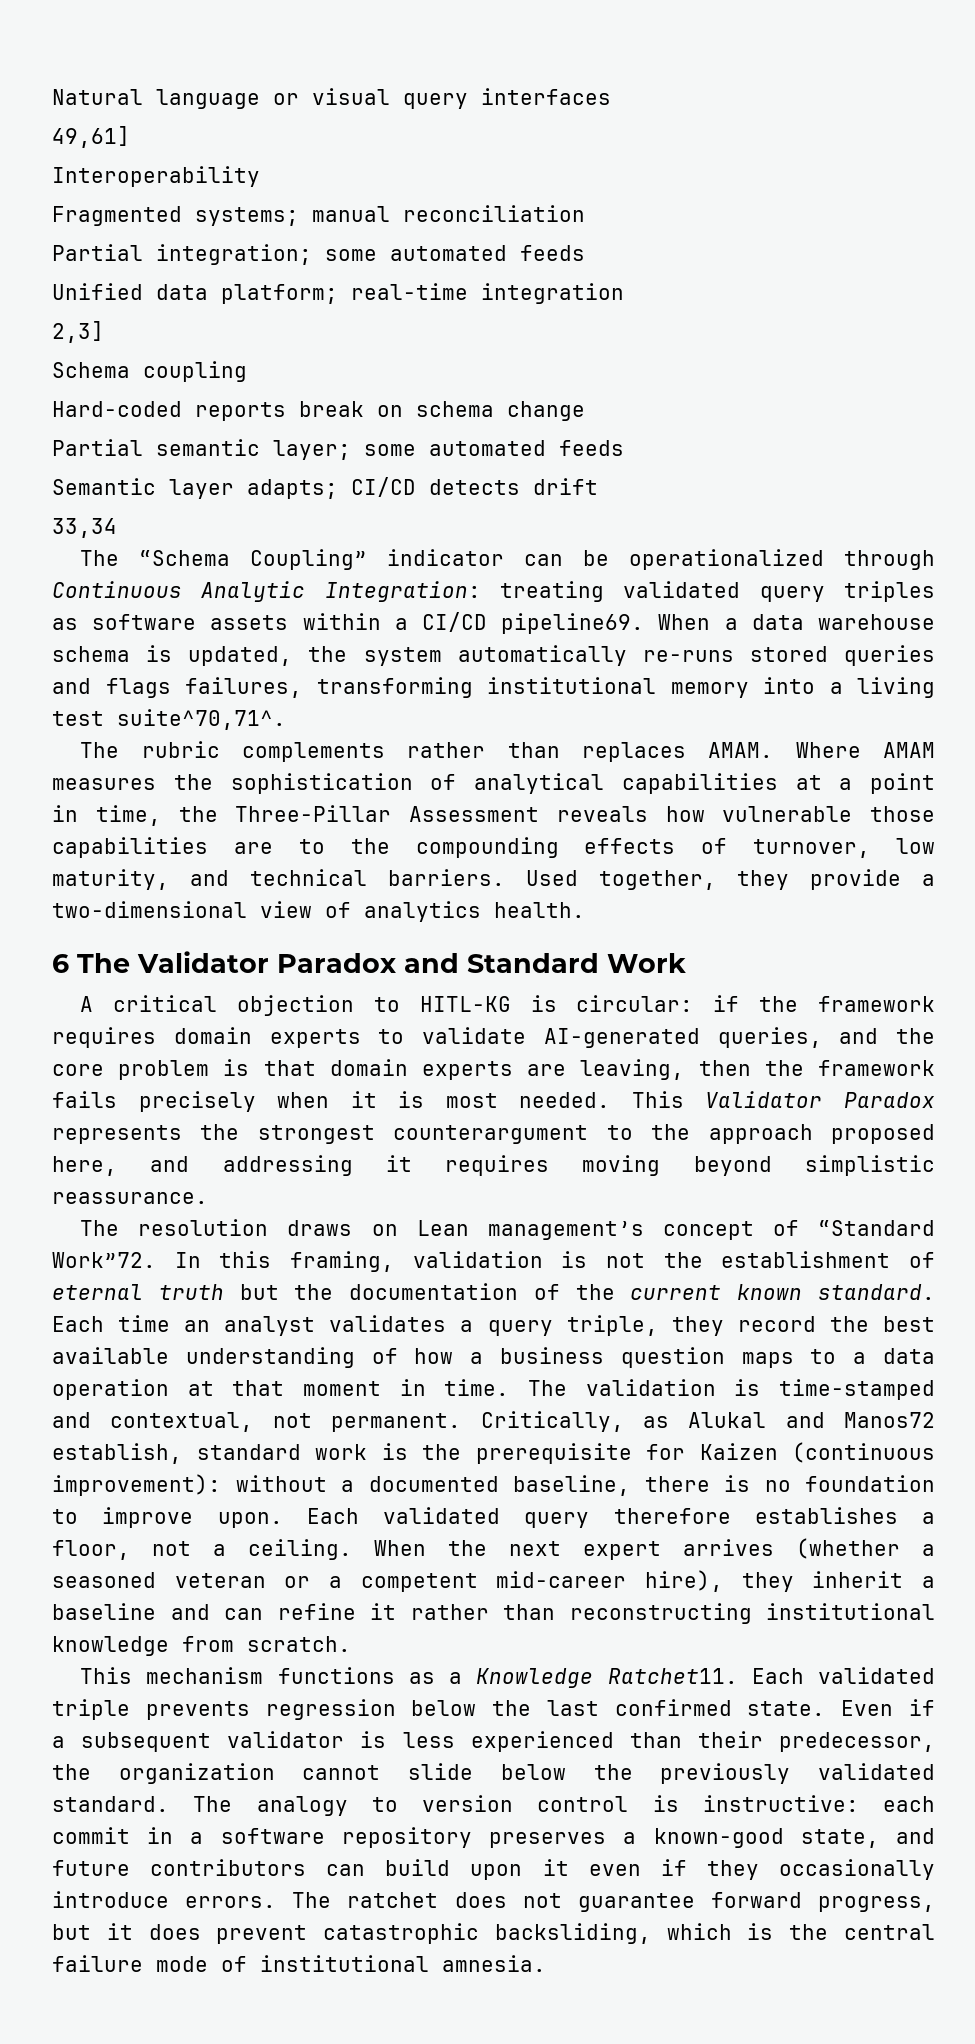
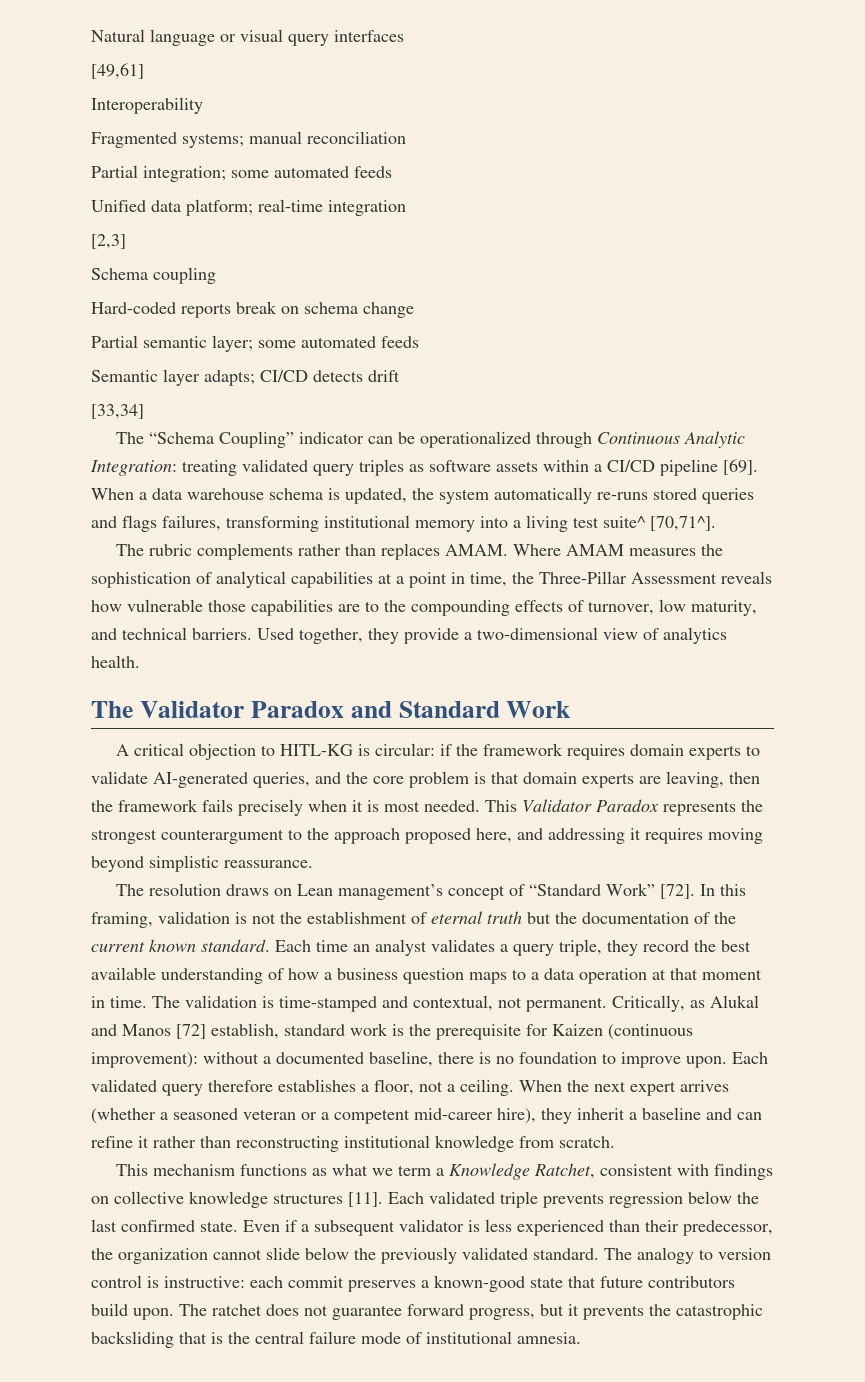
- 49,61]
+ [49,61]
- 2,3]
+ [2,3]
- 33,34
+ [33,34]
- The “Schema Coupling” indicator can be operationalized through Continuous Analytic Integration: treating validated query triples as software assets within a CI/CD pipeline69.
+ The “Schema Coupling” indicator can be operationalized through Continuous Analytic Integration: treating validated query triples as software assets within a CI/CD pipeline [69].
- When a data warehouse schema is updated, the system automatically re-runs stored queries and flags failures, transforming institutional memory into a living test suite^70,71^.
+ When a data warehouse schema is updated, the system automatically re-runs stored queries and flags failures, transforming institutional memory into a living test suite^ [70,71^].
- 6 The Validator Paradox and Standard Work
+ The Validator Paradox and Standard Work
- The resolution draws on Lean management’s concept of “Standard Work”72.
+ The resolution draws on Lean management’s concept of “Standard Work” [72].
- Critically, as Alukal and Manos72 establish, standard work is the prerequisite for Kaizen (continuous improvement): without a documented baseline, there is no foundation to improve upon.
+ Critically, as Alukal and Manos [72] establish, standard work is the prerequisite for Kaizen (continuous improvement): without a documented baseline, there is no foundation to improve upon.
- This mechanism functions as a Knowledge Ratchet11.
+ This mechanism functions as what we term a Knowledge Ratchet, consistent with findings on collective knowledge structures [11].
- The analogy to version control is instructive: each commit in a software repository preserves a known-good state, and future contributors can build upon it even if they occasionally introduce errors.
+ The analogy to version control is instructive: each commit preserves a known-good state that future contributors build upon.
- The ratchet does not guarantee forward progress, but it does prevent catastrophic backsliding, which is the central failure mode of institutional amnesia.
+ The ratchet does not guarantee forward progress, but it prevents the catastrophic backsliding that is the central failure mode of institutional amnesia.

